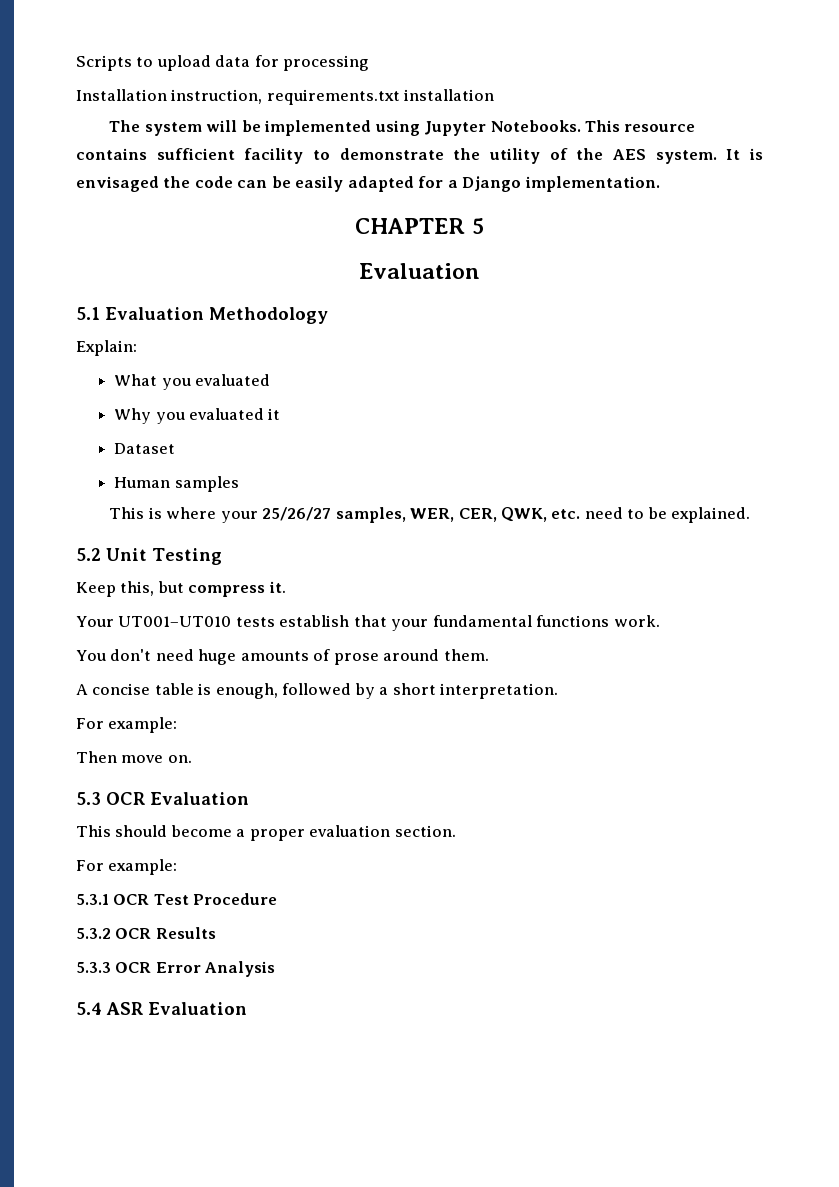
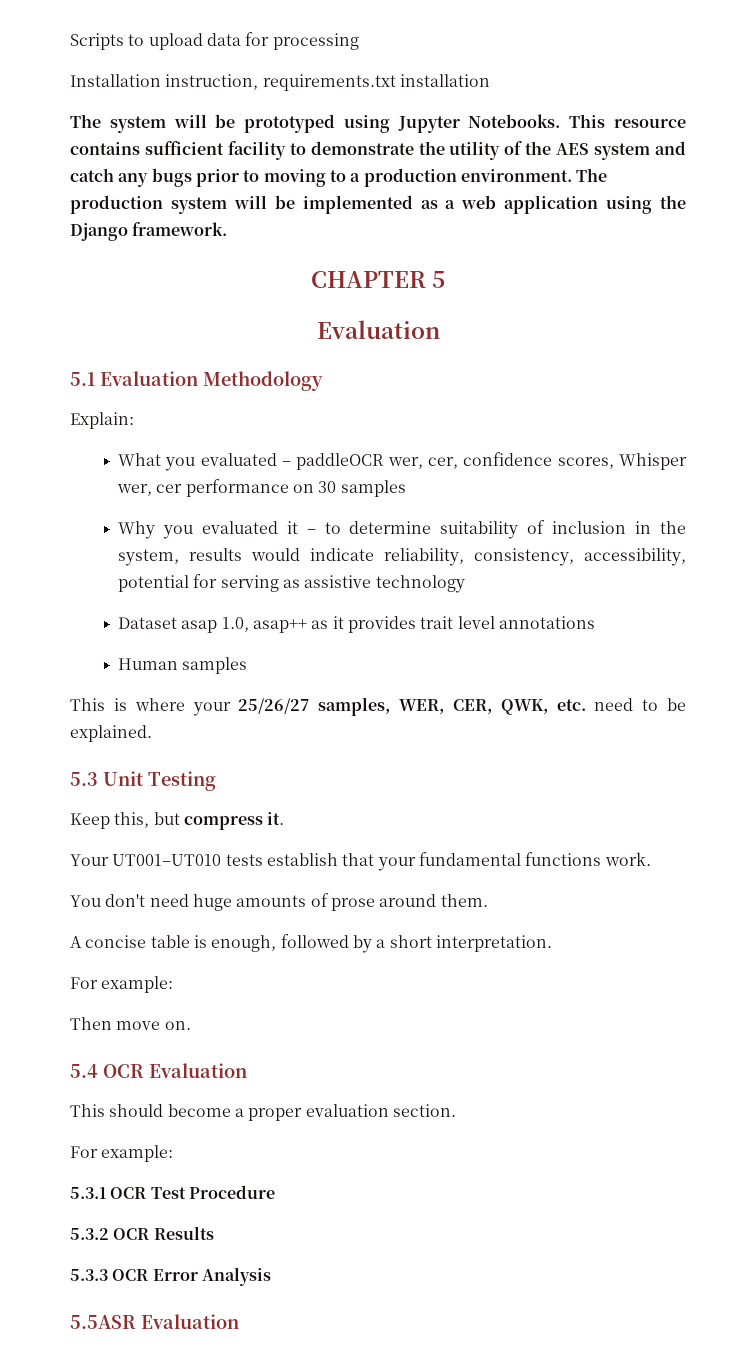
- The system will be implemented using Jupyter Notebooks.
+ The system will be prototyped using Jupyter Notebooks.
- This resource contains sufficient facility to demonstrate the utility of the AES system. It is envisaged the code can be easily adapted for a Django implementation.
+ This resource contains sufficient facility to demonstrate the utility of the AES system and catch any bugs prior to moving to a production environment. The production system will be implemented as a web application using the Django framework.
- What you evaluated
- Why you evaluated it
- Dataset
+ What you evaluated – paddleOCR wer, cer, confidence scores, Whisper wer, cer performance on 30 samples
+ Why you evaluated it – to determine suitability of inclusion in the system, results would indicate reliability, consistency, accessibility, potential for serving as assistive technology
+ Dataset asap 1.0, asap++ as it provides trait level annotations
- 5.2 Unit Testing
+ 5.3 Unit Testing
- 5.3 OCR Evaluation
+ 5.4 OCR Evaluation
- 5.4 ASR Evaluation
+ 5.5ASR Evaluation

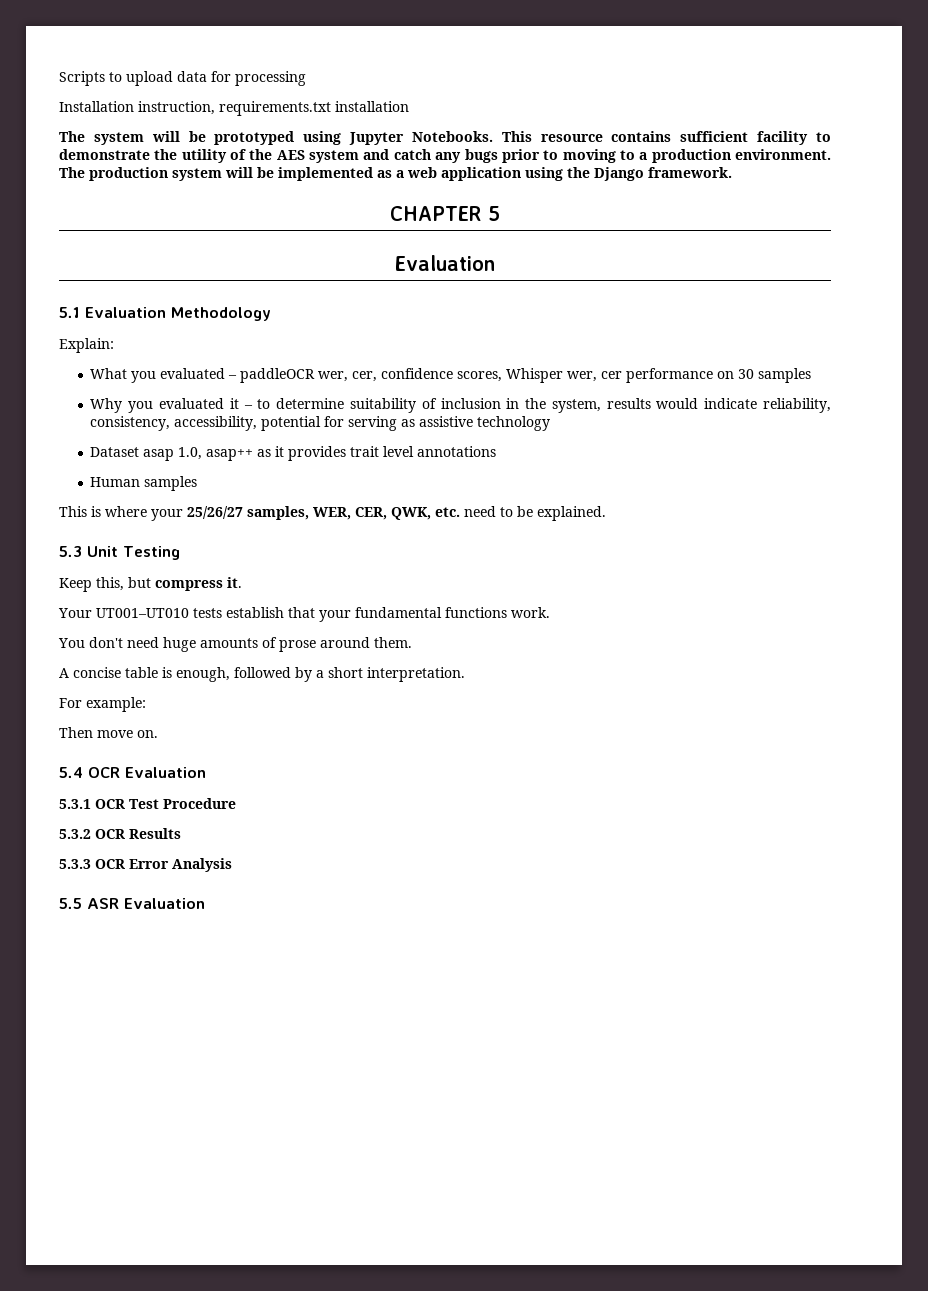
- This should become a proper evaluation section.
- For example:
- 5.5ASR Evaluation
+ 5.5 ASR Evaluation

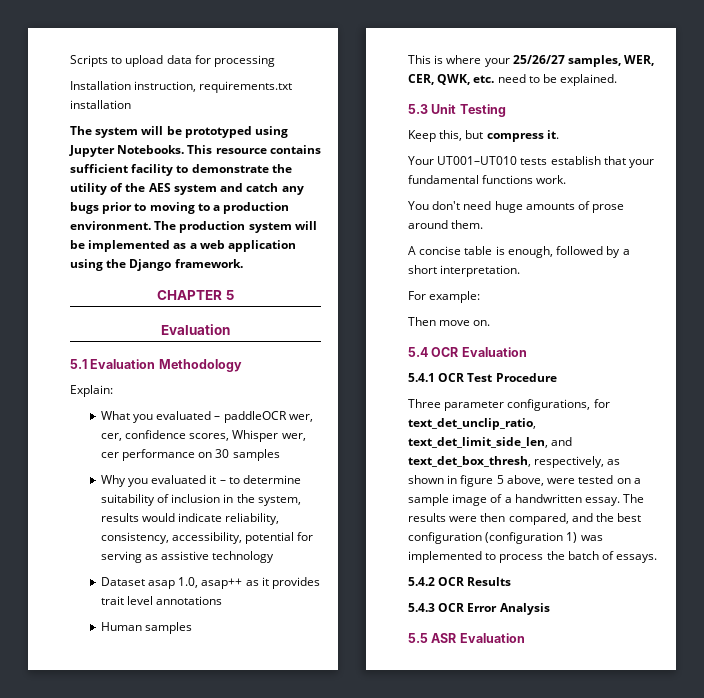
- 5.3.1 OCR Test Procedure
+ 5.4.1 OCR Test Procedure
- 5.3.2 OCR Results
+ Three parameter configurations, for text_det_unclip_ratio, text_det_limit_side_len, and text_det_box_thresh, respectively, as shown in figure 5 above, were tested on a sample image of a handwritten essay. The results were then compared, and the best configuration (configuration 1) was implemented to process the batch of essays.
+ 5.4.2 OCR Results
- 5.3.3 OCR Error Analysis
+ 5.4.3 OCR Error Analysis

